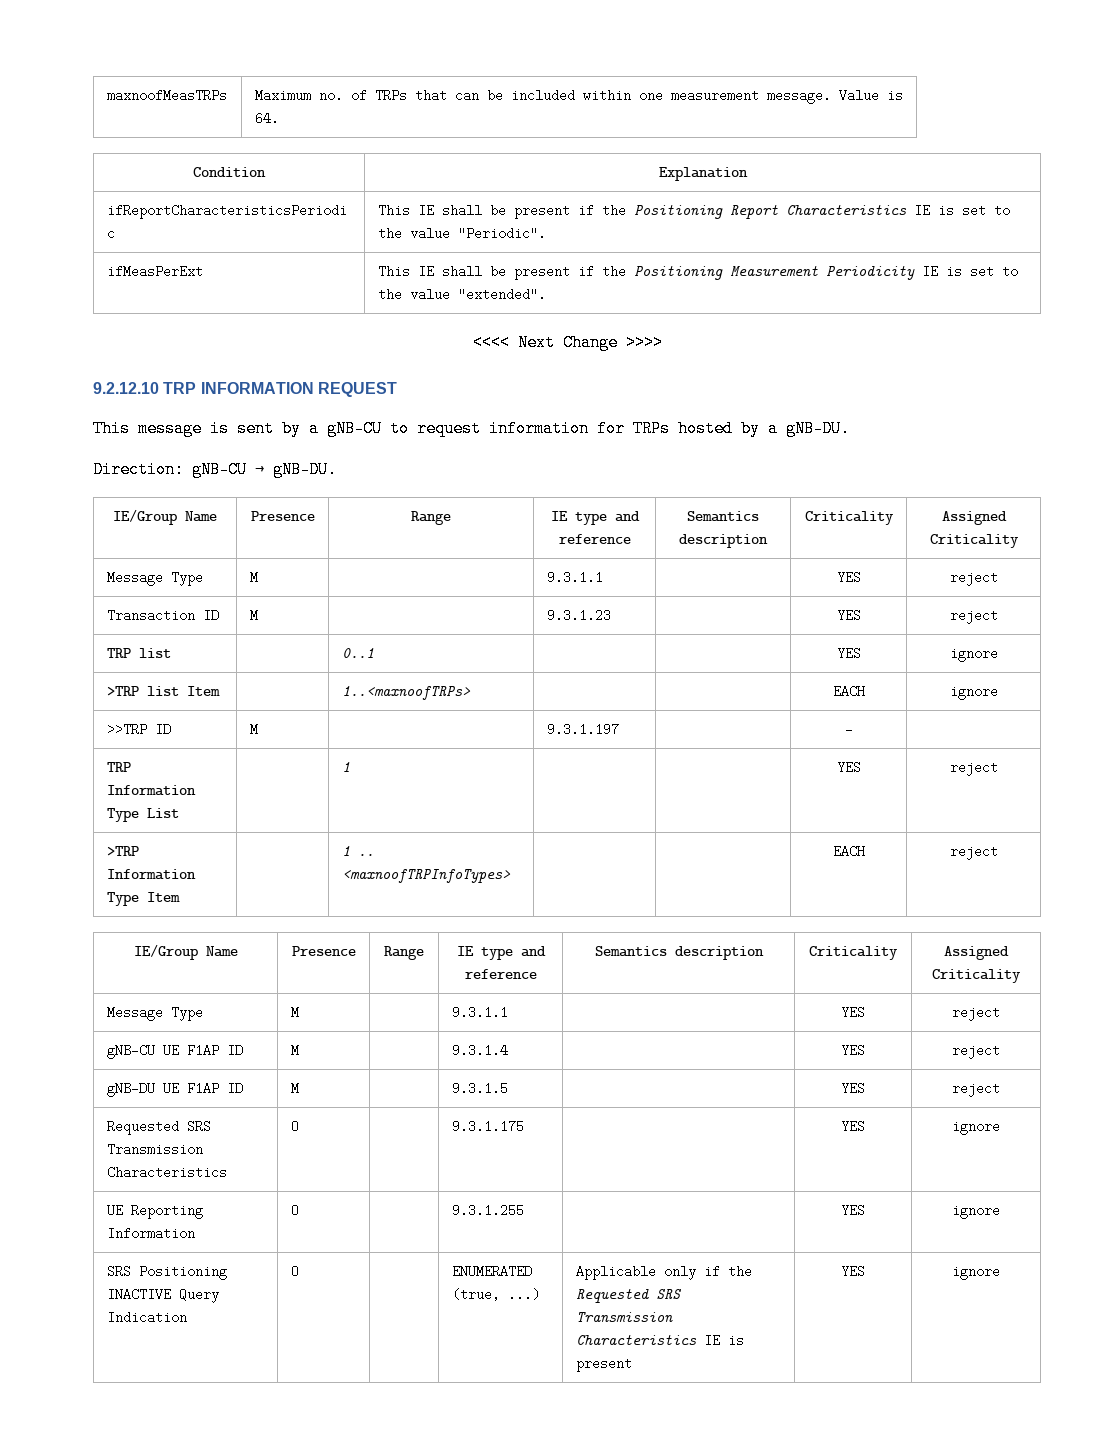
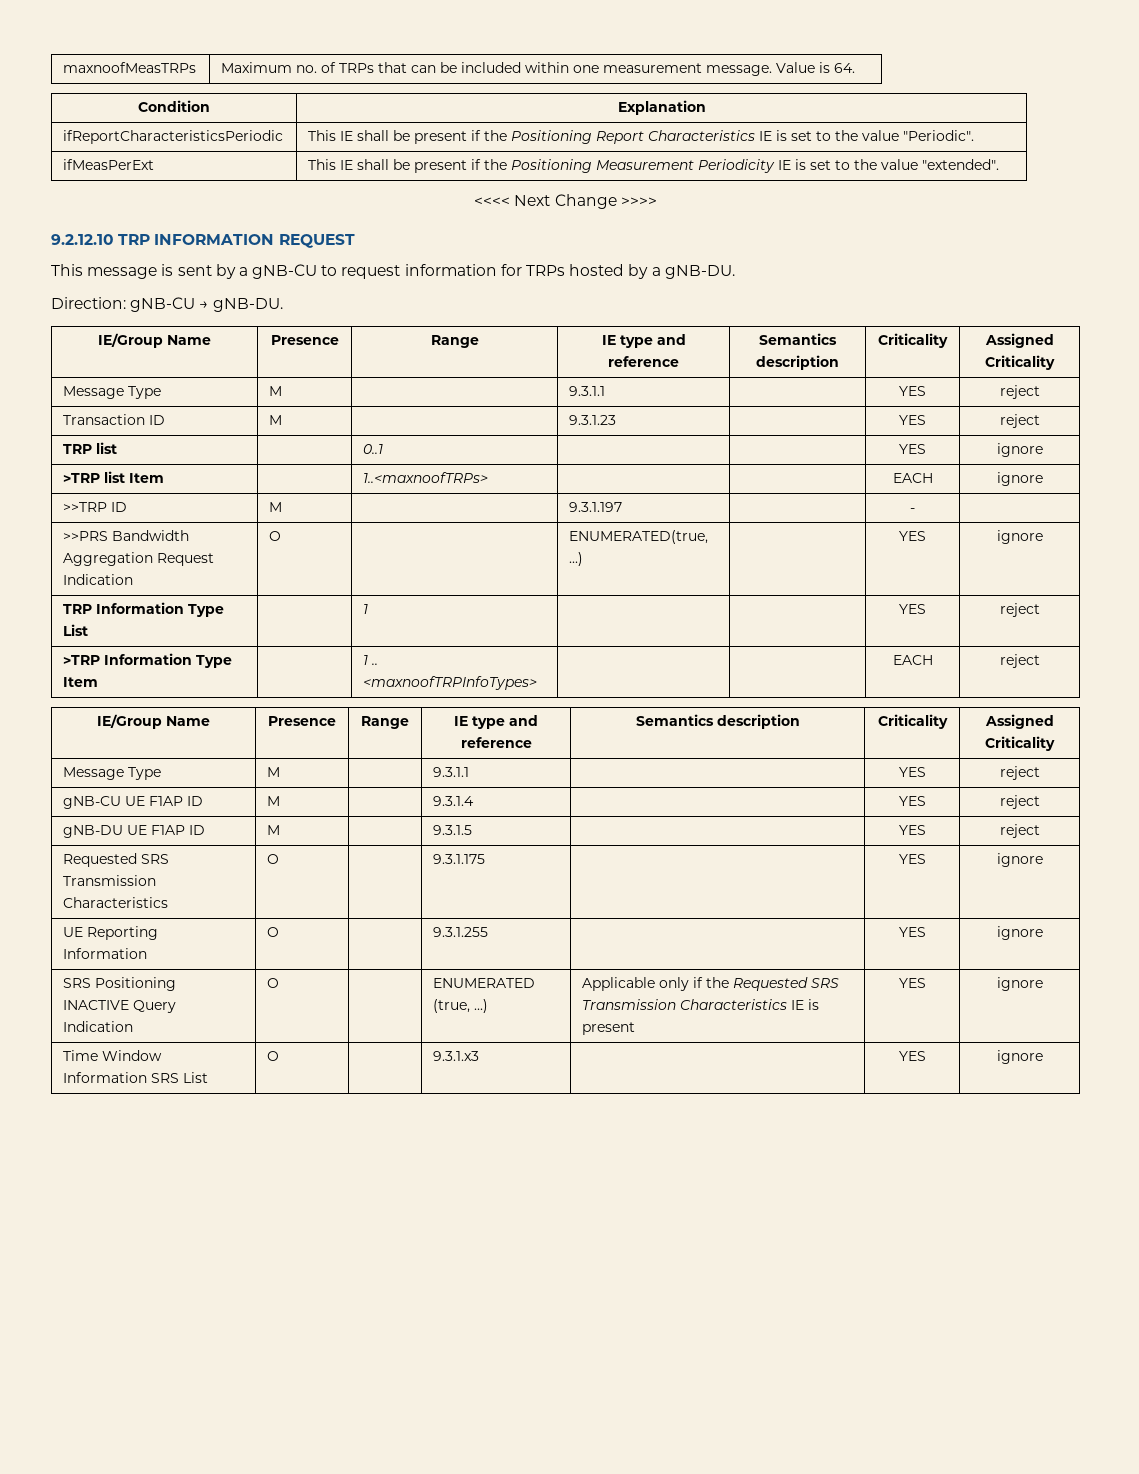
+ >>PRS Bandwidth Aggregation Request Indication | O | | ENUMERATED(true, ...) | | YES | ignore
+ Time Window Information SRS List | O | | 9.3.1.x3 | | YES | ignore

